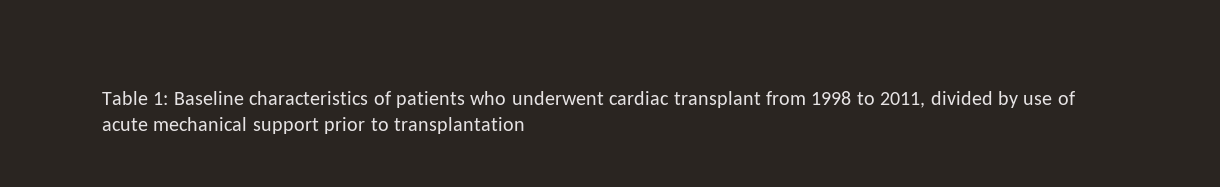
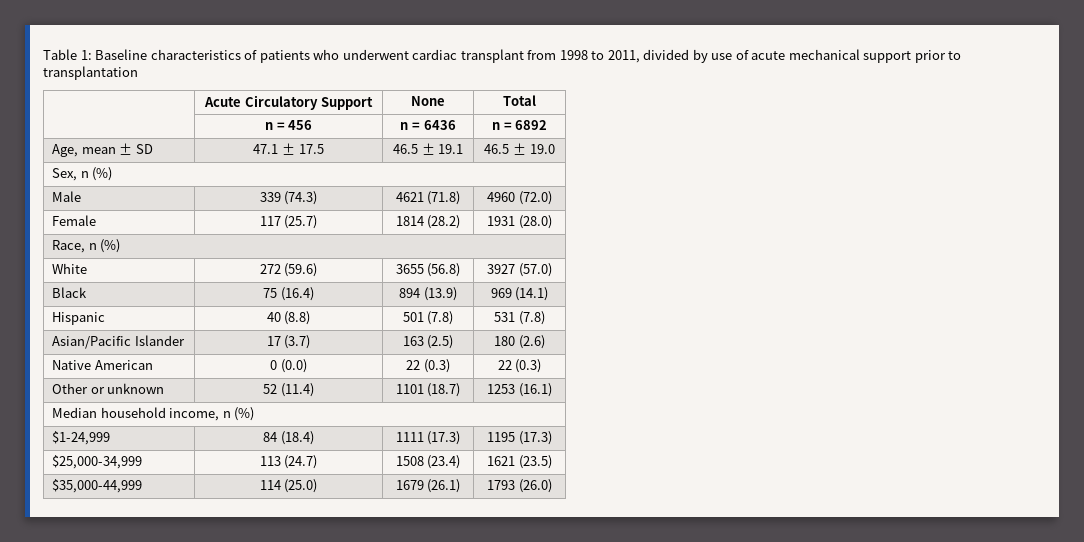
+ | Acute Circulatory Support | None | Total
+ | n = 456 | n = 6436 | n = 6892
+ Age, mean ± SD | 47.1 ± 17.5 | 46.5 ± 19.1 | 46.5 ± 19.0
+ Sex, n (%)
+ Male | 339 (74.3) | 4621 (71.8) | 4960 (72.0)
+ Female | 117 (25.7) | 1814 (28.2) | 1931 (28.0)
+ Race, n (%)
+ White | 272 (59.6) | 3655 (56.8) | 3927 (57.0)
+ Black | 75 (16.4) | 894 (13.9) | 969 (14.1)
+ Hispanic | 40 (8.8) | 501 (7.8) | 531 (7.8)
+ Asian/Pacific Islander | 17 (3.7) | 163 (2.5) | 180 (2.6)
+ Native American | 0 (0.0) | 22 (0.3) | 22 (0.3)
+ Other or unknown | 52 (11.4) | 1101 (18.7) | 1253 (16.1)
+ Median household income, n (%)
+ $1-24,999 | 84 (18.4) | 1111 (17.3) | 1195 (17.3)
+ $25,000-34,999 | 113 (24.7) | 1508 (23.4) | 1621 (23.5)
+ $35,000-44,999 | 114 (25.0) | 1679 (26.1) | 1793 (26.0)

